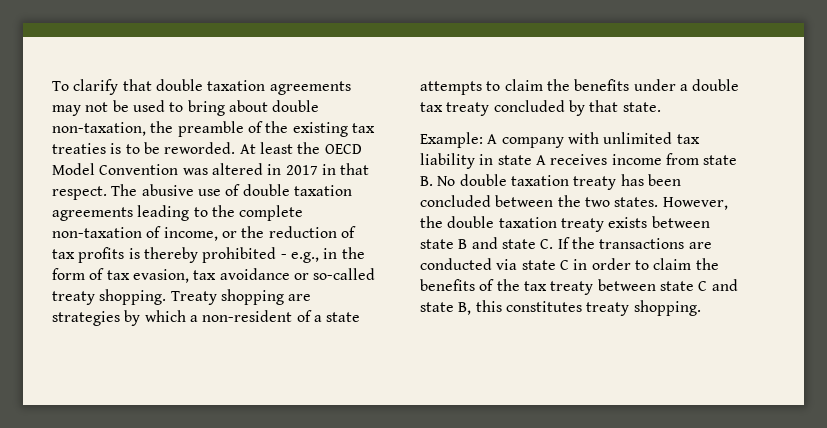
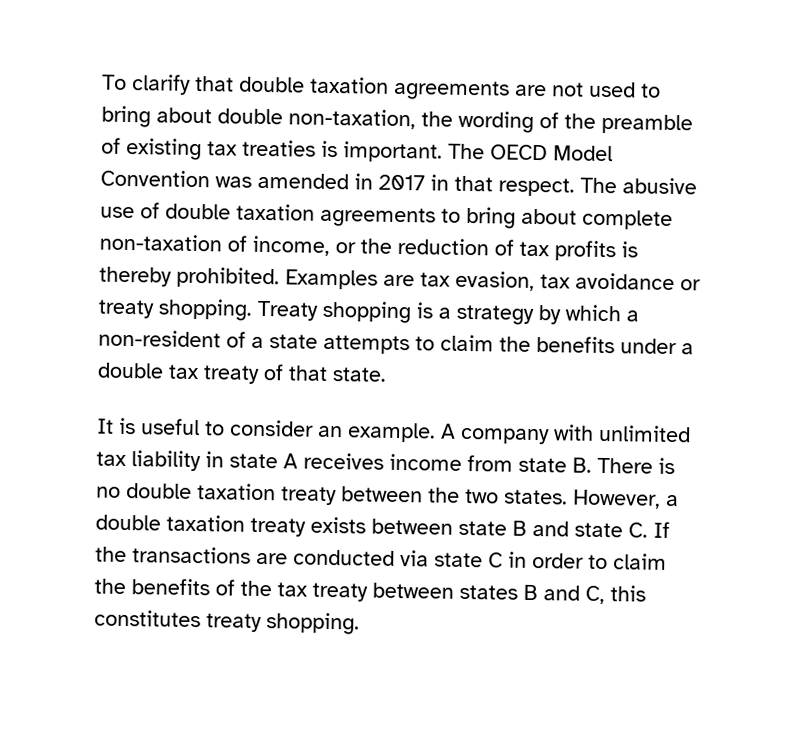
- To clarify that double taxation agreements may not be used to bring about double non-taxation, the preamble of the existing tax treaties is to be reworded. At least the OECD Model Convention was altered in 2017 in that respect.
+ To clarify that double taxation agreements are not used to bring about double non-taxation, the wording of the preamble of existing tax treaties is important. The OECD Model Convention was amended in 2017 in that respect.
- The abusive use of double taxation agreements leading to the complete non-taxation of income, or the reduction of tax profits is thereby prohibited - e.g., in the form of tax evasion, tax avoidance or so-called treaty shopping.
+ The abusive use of double taxation agreements to bring about complete non-taxation of income, or the reduction of tax profits is thereby prohibited. Examples are tax evasion, tax avoidance or treaty shopping.
- Treaty shopping are strategies by which a non-resident of a state attempts to claim the benefits under a double tax treaty concluded by that state.
+ Treaty shopping is a strategy by which a non-resident of a state attempts to claim the benefits under a double tax treaty of that state.
- Example: A company with unlimited tax liability in state A receives income from state B. No double taxation treaty has been concluded between the two states.
+ It is useful to consider an example. A company with unlimited tax liability in state A receives income from state B. There is no double taxation treaty between the two states.
- However, the double taxation treaty exists between state B and state C. If the transactions are conducted via state C in order to claim the benefits of the tax treaty between state C and state B, this constitutes treaty shopping.
+ However, a double taxation treaty exists between state B and state C. If the transactions are conducted via state C in order to claim the benefits of the tax treaty between states B and C, this constitutes treaty shopping.

